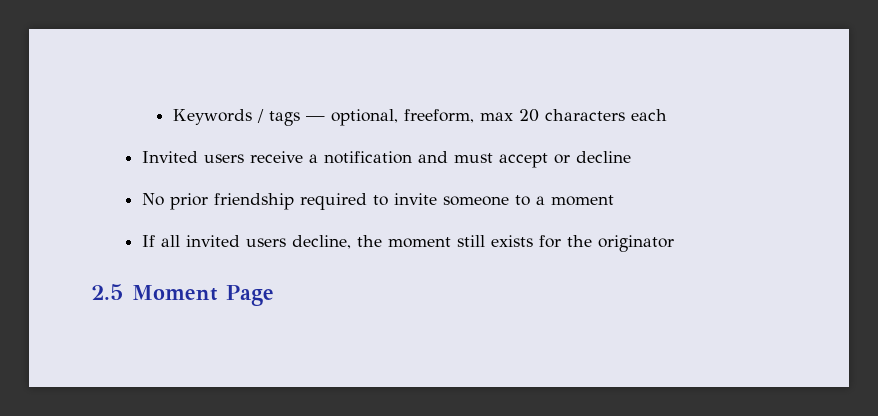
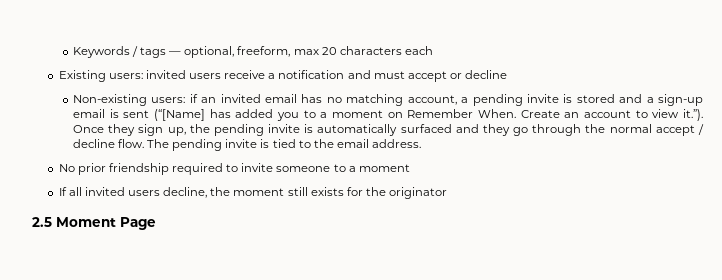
- Invited users receive a notification and must accept or decline
+ Existing users: invited users receive a notification and must accept or decline
+ Non-existing users: if an invited email has no matching account, a pending invite is stored and a sign-up email is sent (“[Name] has added you to a moment on Remember When. Create an account to view it.”). Once they sign up, the pending invite is automatically surfaced and they go through the normal accept / decline flow. The pending invite is tied to the email address.

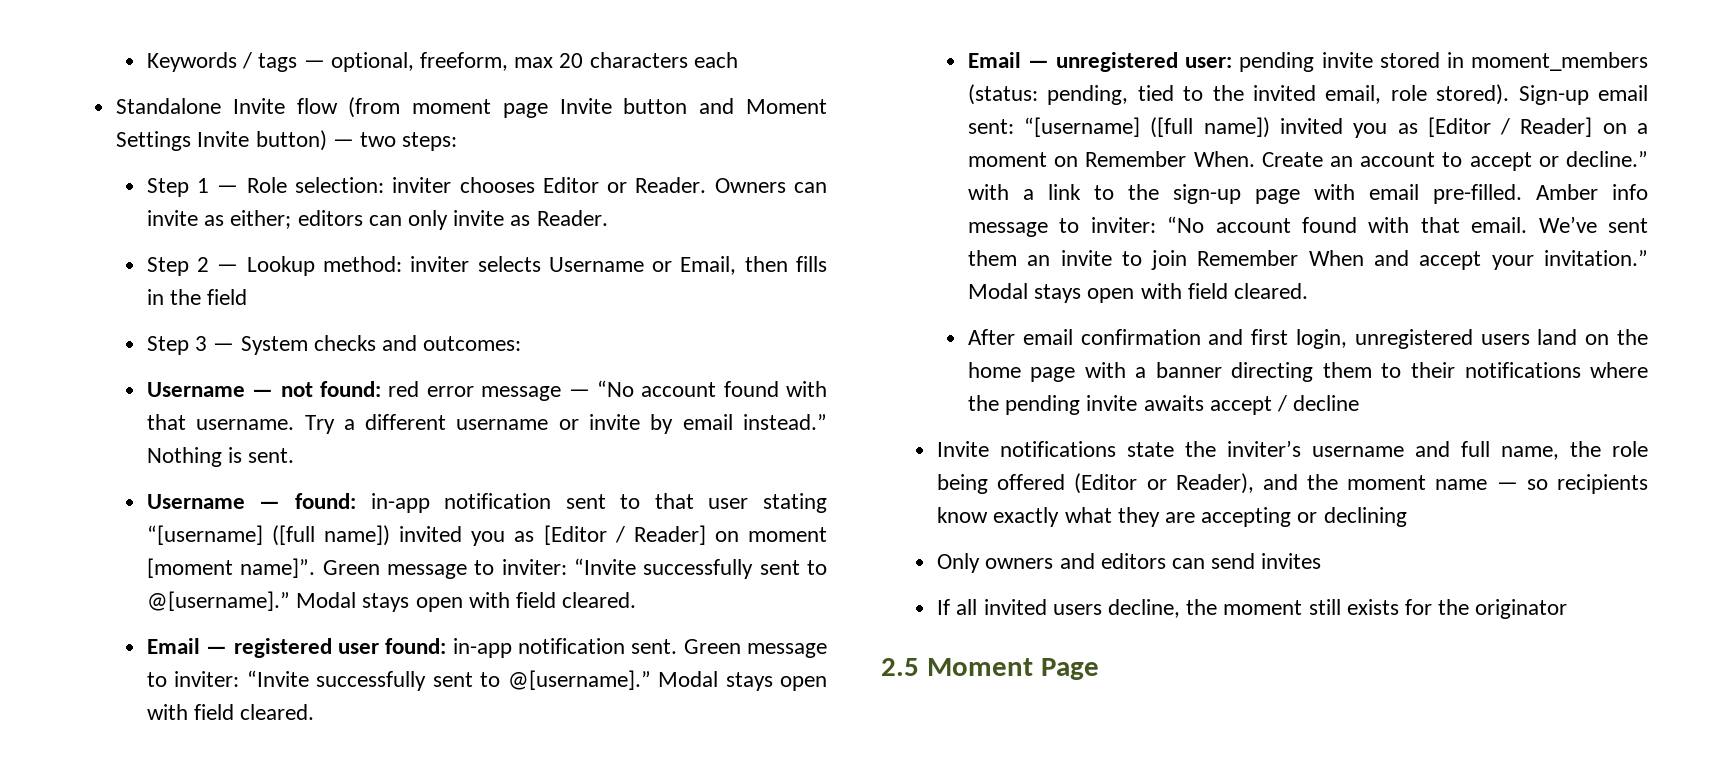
- Existing users: invited users receive a notification and must accept or decline
- Non-existing users: if an invited email has no matching account, a pending invite is stored and a sign-up email is sent (“[Name] has added you to a moment on Remember When.
+ Standalone Invite flow (from moment page Invite button and Moment Settings Invite button) — two steps:
+ Step 1 — Role selection: inviter chooses Editor or Reader. Owners can invite as either; editors can only invite as Reader.
+ Step 2 — Lookup method: inviter selects Username or Email, then fills in the field
+ Step 3 — System checks and outcomes:
+ Username — not found: red error message — “No account found with that username. Try a different username or invite by email instead.” Nothing is sent.
+ Username — found: in-app notification sent to that user stating “[username] ([full name]) invited you as [Editor / Reader] on moment [moment name]”. Green message to inviter: “Invite successfully sent to @[username].” Modal stays open with field cleared.
+ Email — registered user found: in-app notification sent. Green message to inviter: “Invite successfully sent to @[username].” Modal stays open with field cleared.
+ Email — unregistered user: pending invite stored in moment_members (status: pending, tied to the invited email, role stored). Sign-up email sent: “[username] ([full name]) invited you as [Editor / Reader] on a moment on Remember When.
- Create an account to view it.”). Once they sign up, the pending invite is automatically surfaced and they go through the normal accept / decline flow. The pending invite is tied to the email address.
- No prior friendship required to invite someone to a moment
+ Create an account to accept or decline.” with a link to the sign-up page with email pre-filled. Amber info message to inviter: “No account found with that email. We’ve sent them an invite to join Remember When and accept your invitation.” Modal stays open with field cleared.
+ After email confirmation and first login, unregistered users land on the home page with a banner directing them to their notifications where the pending invite awaits accept / decline
+ Invite notifications state the inviter’s username and full name, the role being offered (Editor or Reader), and the moment name — so recipients know exactly what they are accepting or declining
+ Only owners and editors can send invites

